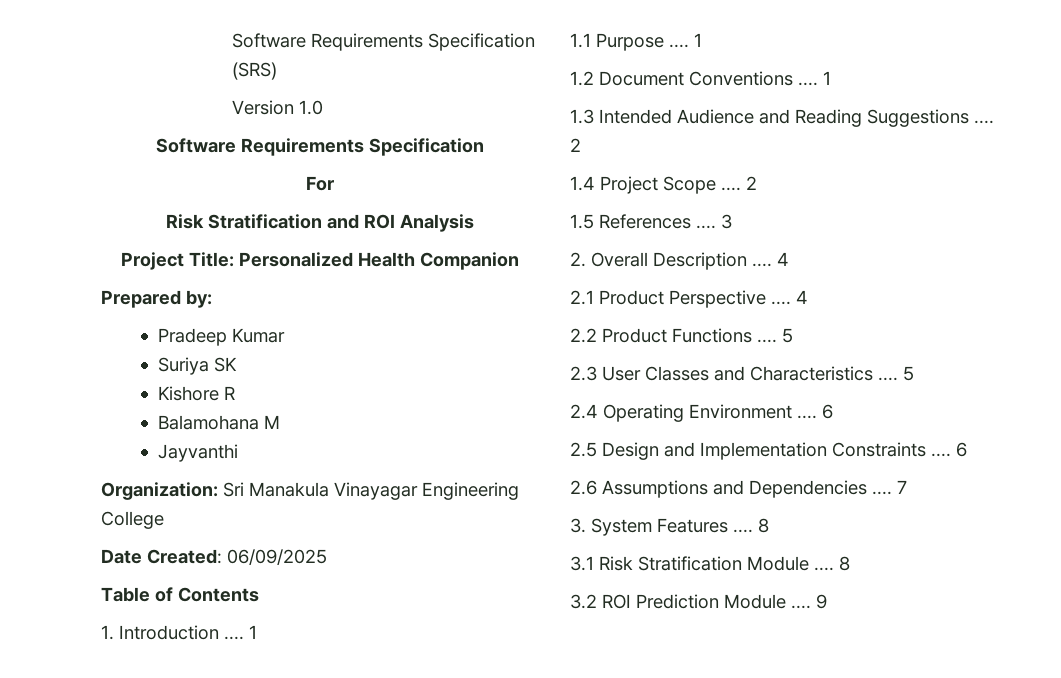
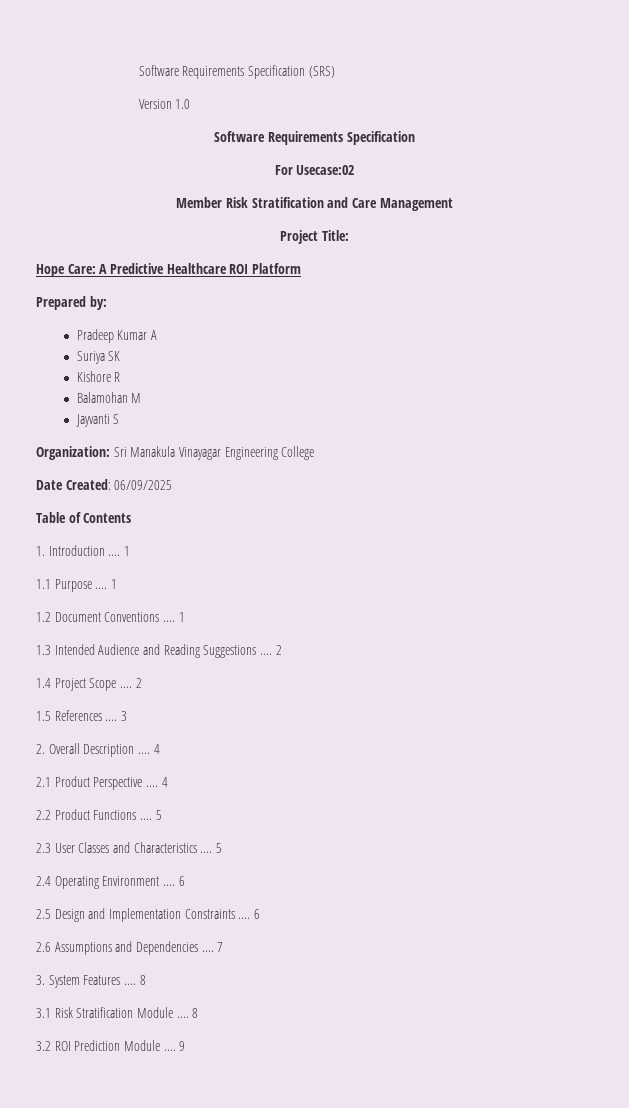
- For
- Risk Stratification and ROI Analysis
+ For Usecase:02
+ Member Risk Stratification and Care Management
- Project Title: Personalized Health Companion
+ Project Title:
+ Hope Care: A Predictive Healthcare ROI Platform
- Pradeep Kumar
+ Pradeep Kumar A
- Balamohana M
+ Balamohan M
- Jayvanthi
+ Jayvanti S

